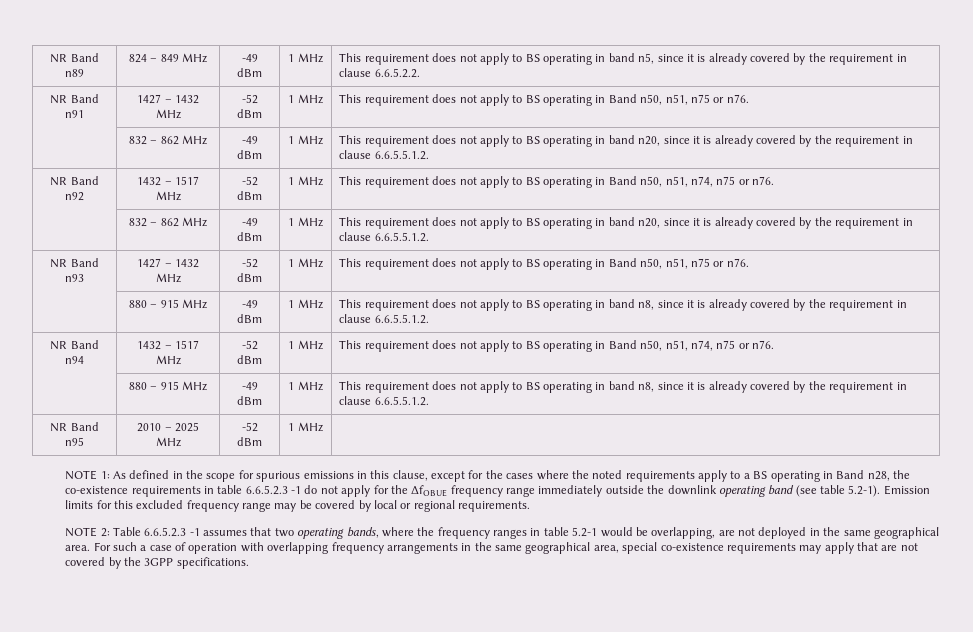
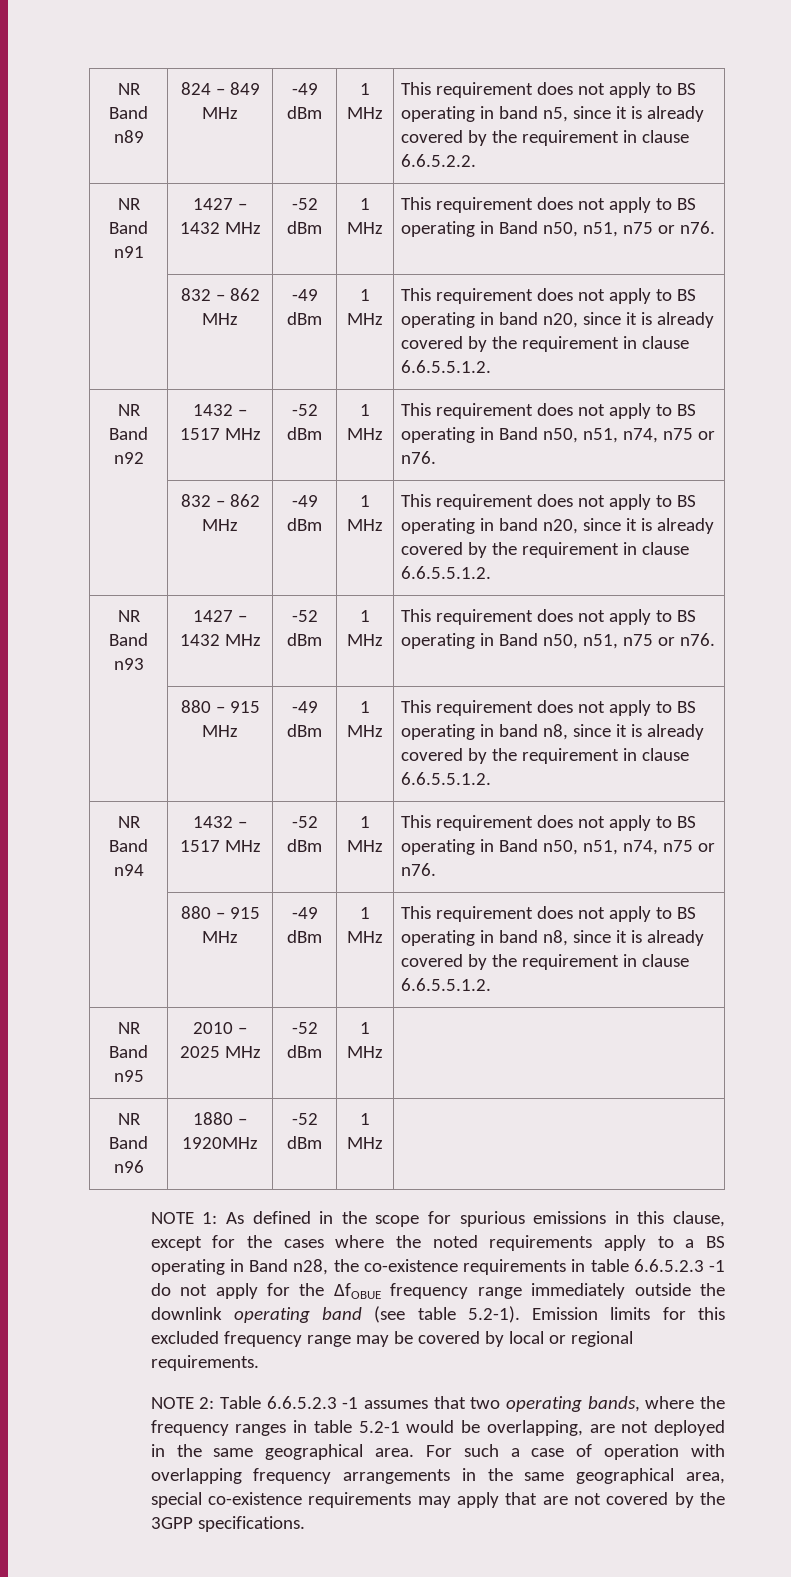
+ NR Band n96 | 1880 – 1920MHz | -52 dBm | 1 MHz |

